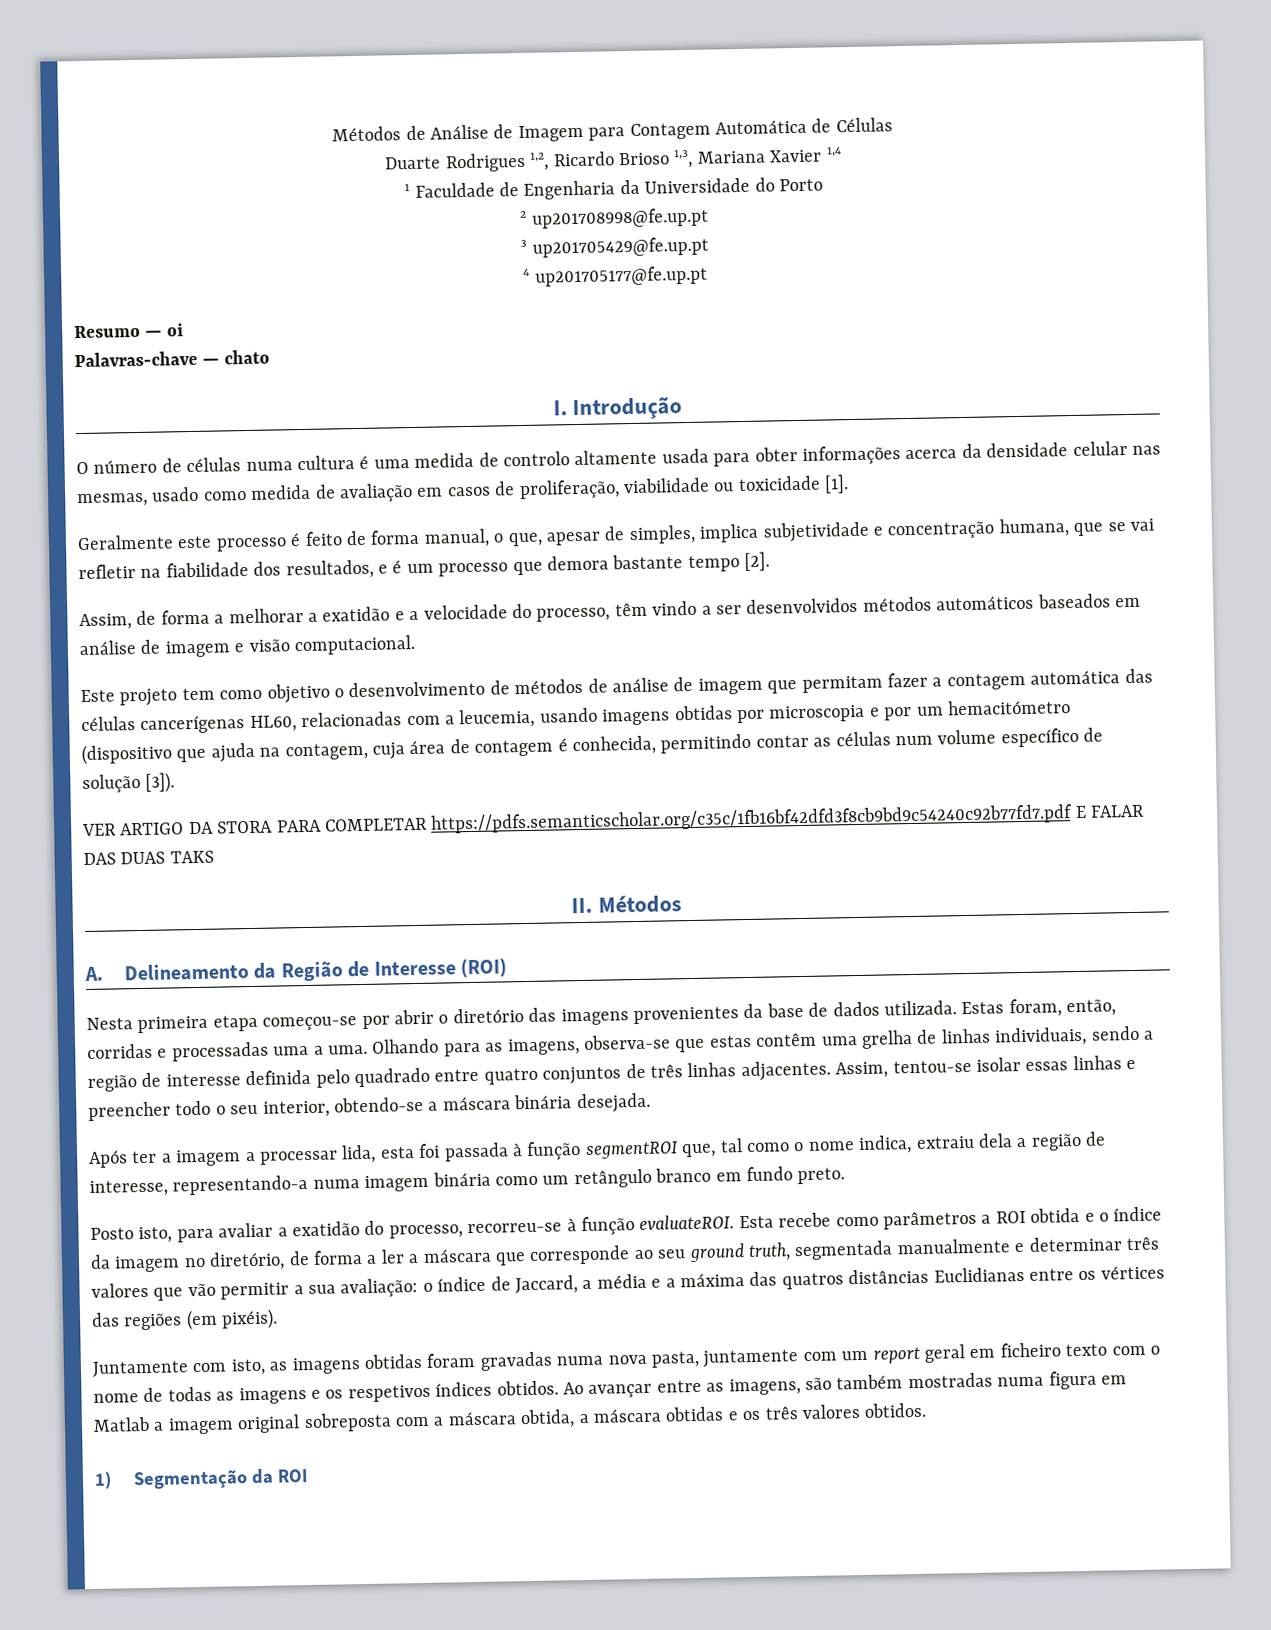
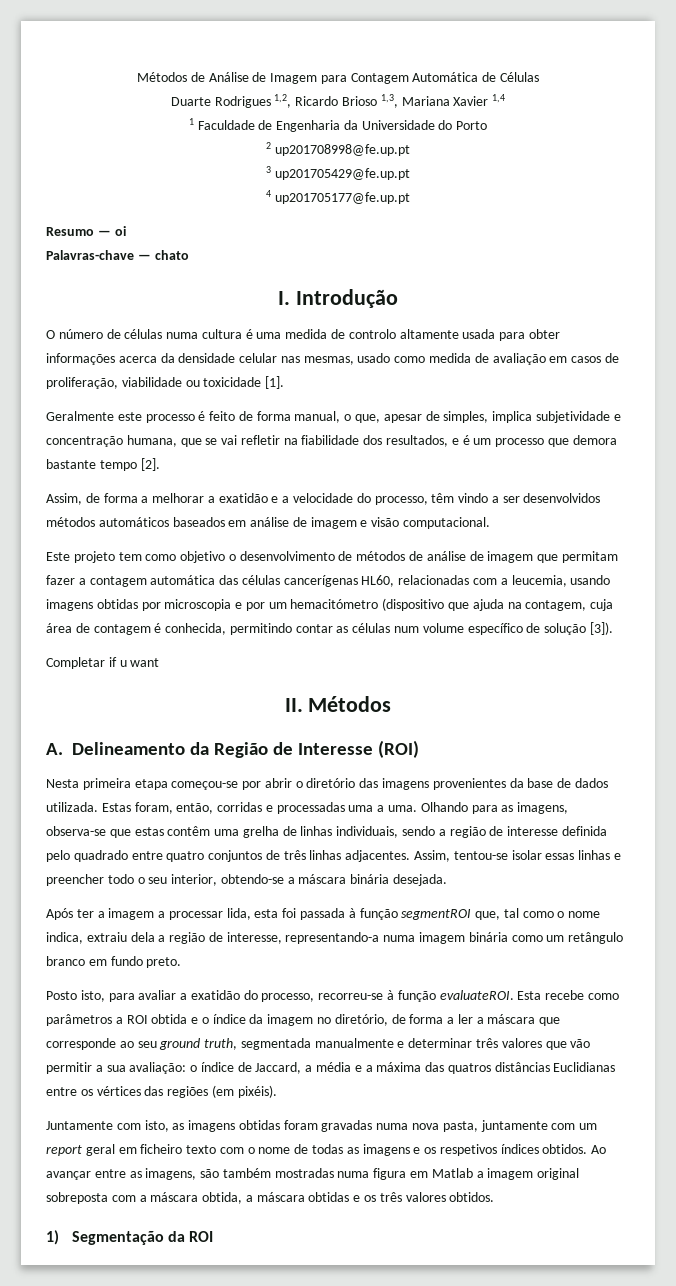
- VER ARTIGO DA STORA PARA COMPLETAR https://pdfs.semanticscholar.org/c35c/1fb16bf42dfd3f8cb9bd9c54240c92b77fd7.pdf E FALAR DAS DUAS TAKS
+ Completar if u want

